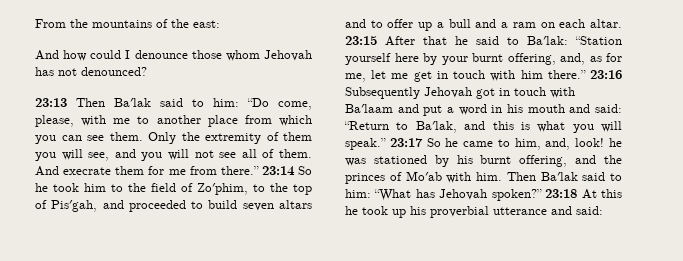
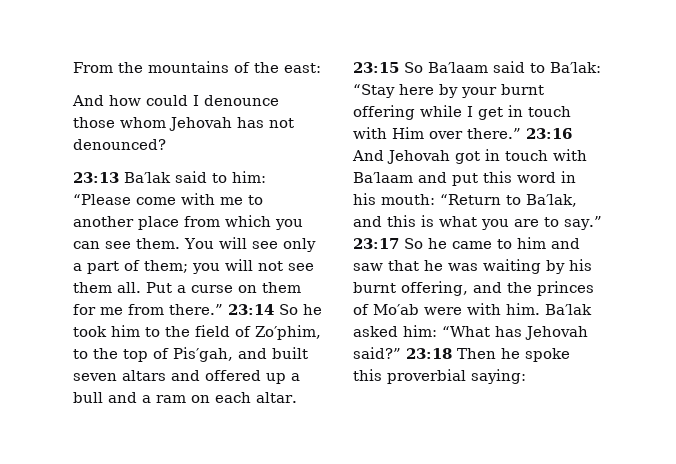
- 23:13 Then Ba′lak said to him: “Do come, please, with me to another place from which you can see them.
+ 23:13 Ba′lak said to him: “Please come with me to another place from which you can see them.
- Only the extremity of them you will see, and you will not see all of them. And execrate them for me from there.”
+ You will see only a part of them; you will not see them all. Put a curse on them for me from there.”
- 23:14 So he took him to the field of Zo′phim, to the top of Pis′gah, and proceeded to build seven altars and to offer up a bull and a ram on each altar.
+ 23:14 So he took him to the field of Zo′phim, to the top of Pis′gah, and built seven altars and offered up a bull and a ram on each altar.
- 23:15 After that he said to Ba′lak: “Station yourself here by your burnt offering, and, as for me, let me get in touch with him there.”
+ 23:15 So Ba′laam said to Ba′lak: “Stay here by your burnt offering while I get in touch with Him over there.”
- 23:16 Subsequently Jehovah got in touch with Ba′laam and put a word in his mouth and said: “Return to Ba′lak, and this is what you will speak.”
+ 23:16 And Jehovah got in touch with Ba′laam and put this word in his mouth: “Return to Ba′lak, and this is what you are to say.”
- 23:17 So he came to him, and, look! he was stationed by his burnt offering, and the princes of Mo′ab with him.
+ 23:17 So he came to him and saw that he was waiting by his burnt offering, and the princes of Mo′ab were with him.
- Then Ba′lak said to him: “What has Jehovah spoken?” 23:18 At this he took up his proverbial utterance and said:
+ Ba′lak asked him: “What has Jehovah said?” 23:18 Then he spoke this proverbial saying:

